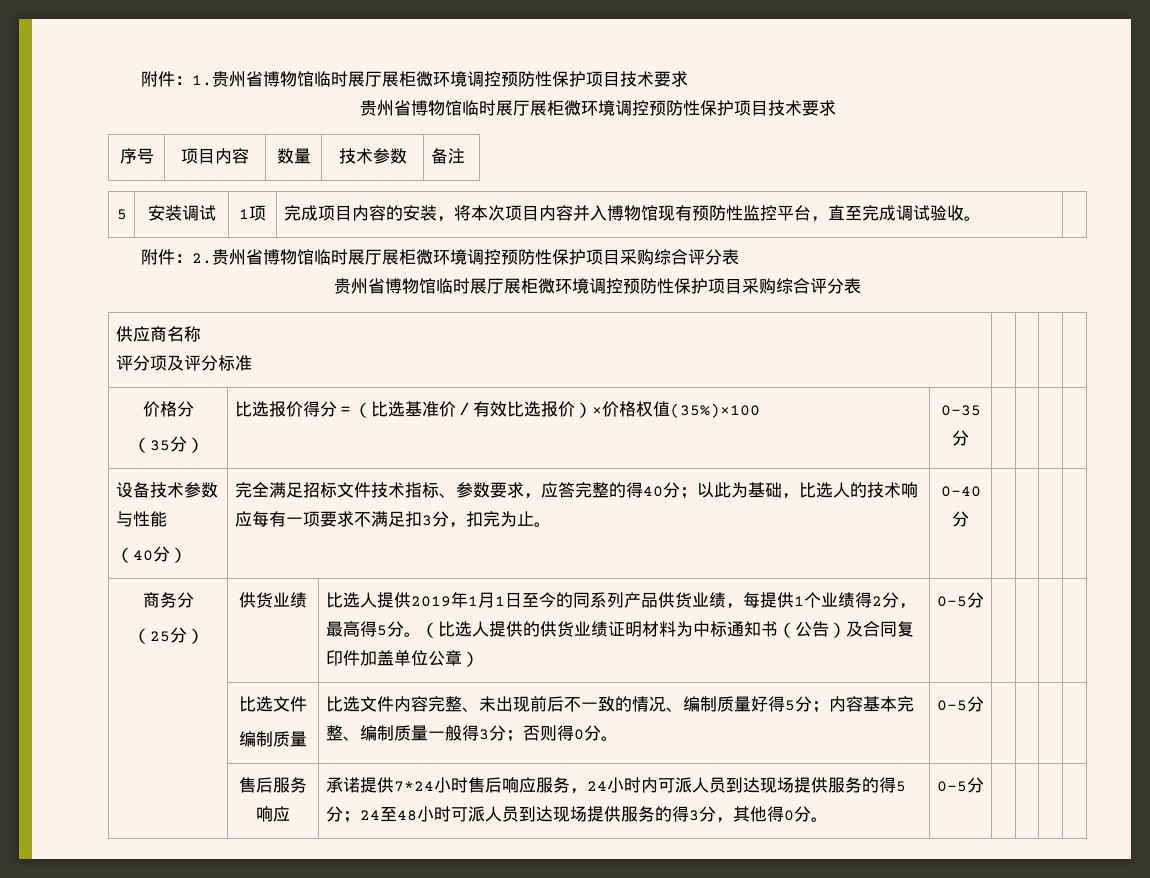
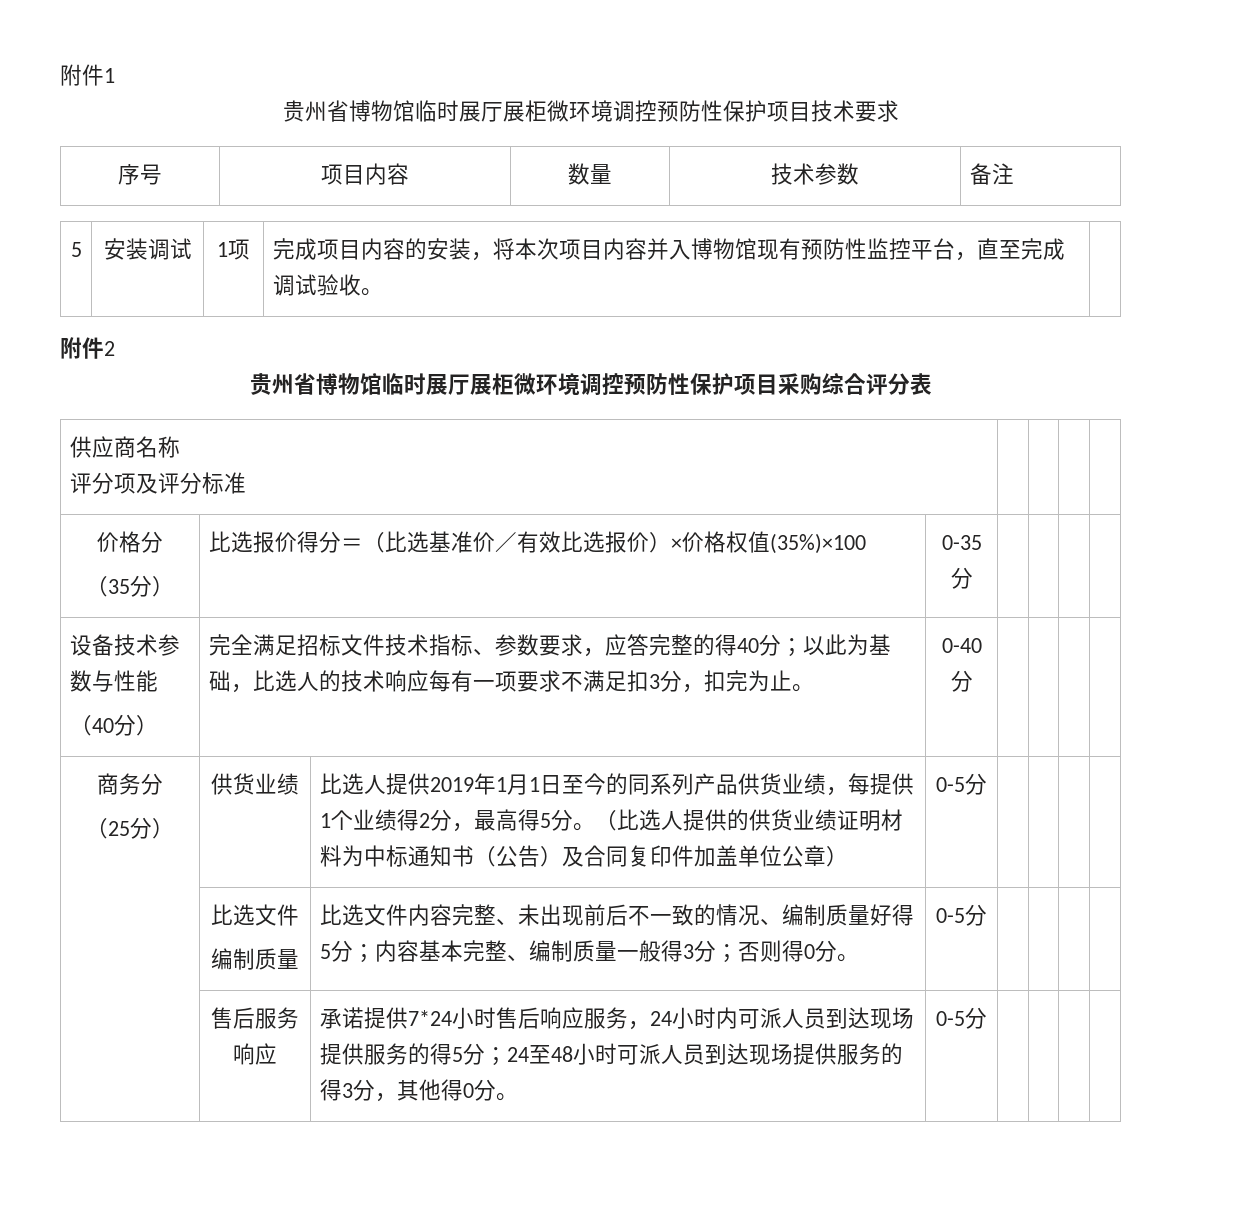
- 附件：1.贵州省博物馆临时展厅展柜微环境调控预防性保护项目技术要求
+ 附件1
- 附件：2.贵州省博物馆临时展厅展柜微环境调控预防性保护项目采购综合评分表
+ 附件2

